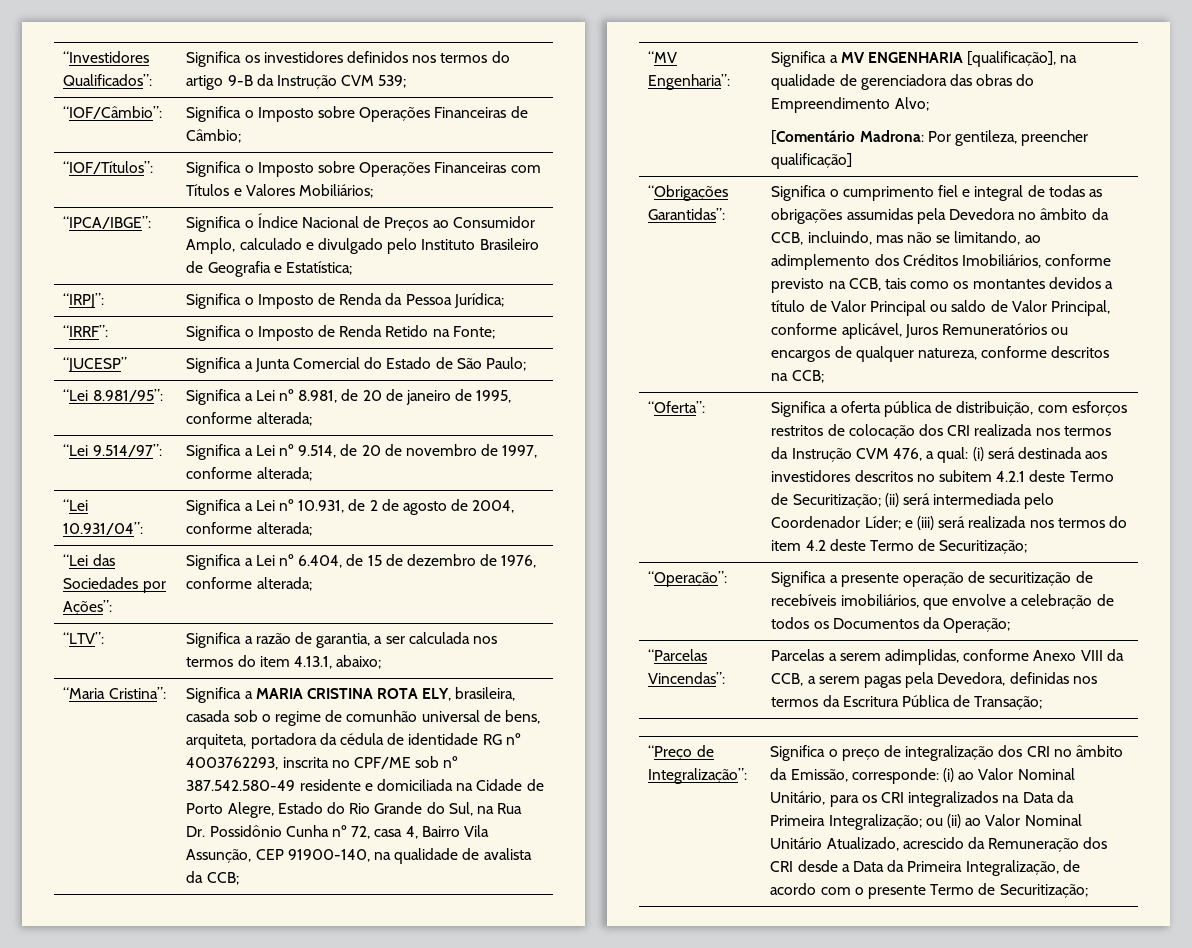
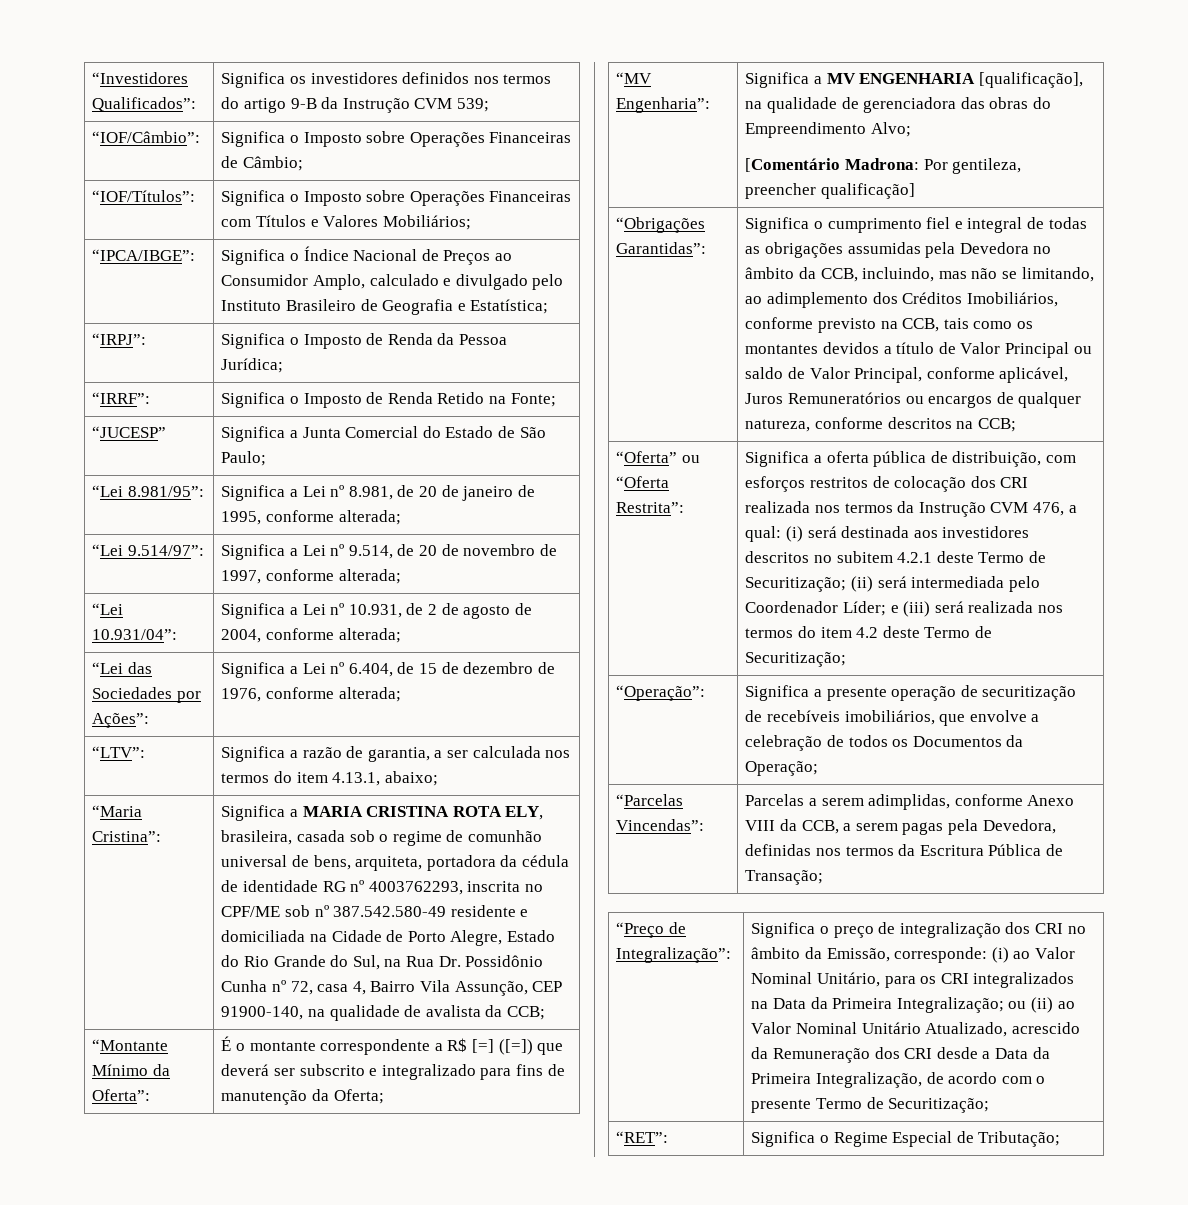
+ “Montante Mínimo da Oferta”: | É o montante correspondente a R$ [=] ([=]) que deverá ser subscrito e integralizado para fins de manutenção da Oferta;
- “Oferta”:
+ “Oferta” ou “Oferta Restrita”:
+ “RET”: | Significa o Regime Especial de Tributação;

